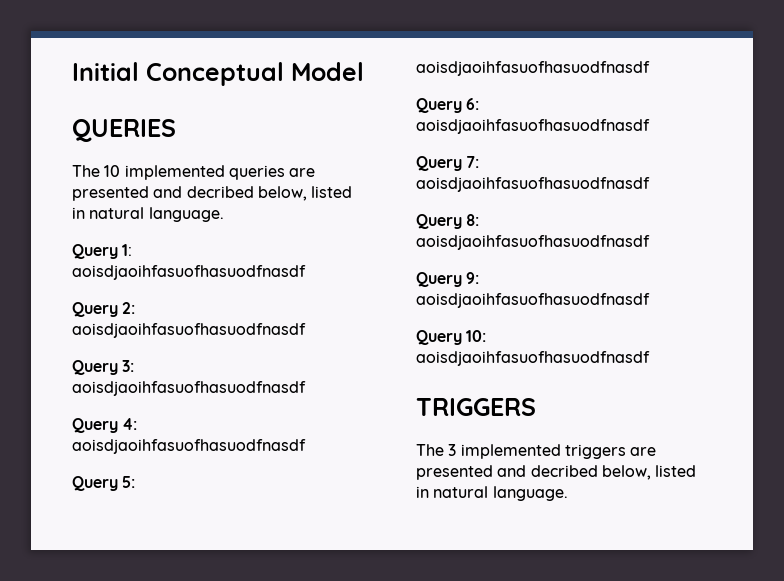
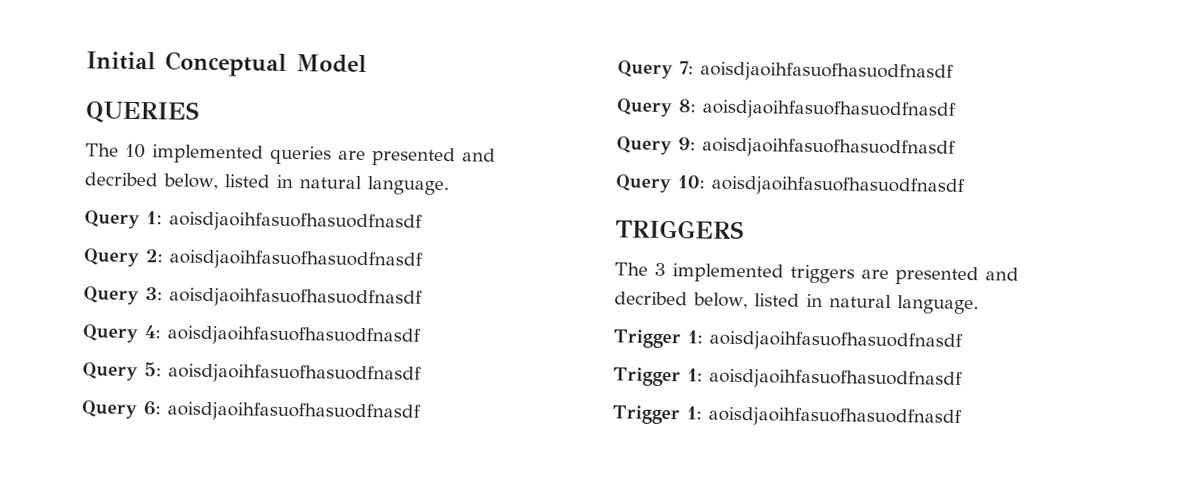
  The 3 implemented triggers are presented and decribed below, listed in natural language.
+ Trigger 1: aoisdjaoihfasuofhasuodfnasdf
+ Trigger 1: aoisdjaoihfasuofhasuodfnasdf
+ Trigger 1: aoisdjaoihfasuofhasuodfnasdf

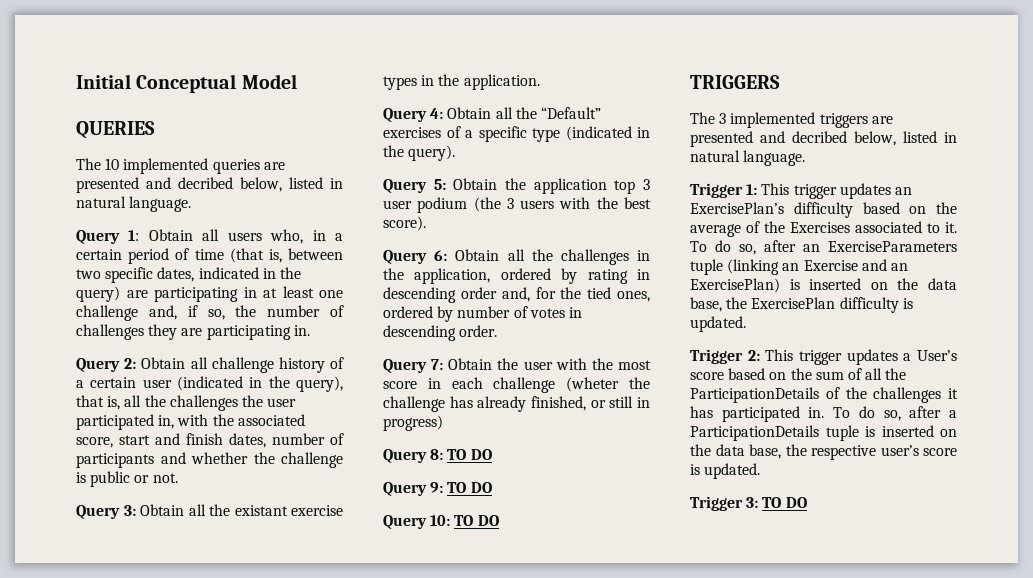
- Query 1: aoisdjaoihfasuofhasuodfnasdf
- Query 2: aoisdjaoihfasuofhasuodfnasdf
- Query 3: aoisdjaoihfasuofhasuodfnasdf
- Query 4: aoisdjaoihfasuofhasuodfnasdf
- Query 5: aoisdjaoihfasuofhasuodfnasdf
- Query 6: aoisdjaoihfasuofhasuodfnasdf
- Query 7: aoisdjaoihfasuofhasuodfnasdf
+ Query 1: Obtain all users who, in a certain period of time (that is, between two specific dates, indicated in the query) are participating in at least one challenge and, if so, the number of challenges they are participating in.
+ Query 2: Obtain all challenge history of a certain user (indicated in the query), that is, all the challenges the user participated in, with the associated score, start and finish dates, number of participants and whether the challenge is public or not.
+ Query 3: Obtain all the existant exercise types in the application.
+ Query 4: Obtain all the “Default” exercises of a specific type (indicated in the query).
+ Query 5: Obtain the application top 3 user podium (the 3 users with the best score).
+ Query 6: Obtain all the challenges in the application, ordered by rating in descending order and, for the tied ones, ordered by number of votes in descending order.
+ Query 7: Obtain the user with the most score in each challenge (wheter the challenge has already finished, or still in progress)
- Query 8: aoisdjaoihfasuofhasuodfnasdf
+ Query 8: TO DO
- Query 9: aoisdjaoihfasuofhasuodfnasdf
+ Query 9: TO DO
- Query 10: aoisdjaoihfasuofhasuodfnasdf
+ Query 10: TO DO
  The 3 implemented triggers are presented and decribed below, listed in natural language.
- Trigger 1: aoisdjaoihfasuofhasuodfnasdf
- Trigger 1: aoisdjaoihfasuofhasuodfnasdf
- Trigger 1: aoisdjaoihfasuofhasuodfnasdf
+ Trigger 1: This trigger updates an ExercisePlan’s difficulty based on the average of the Exercises associated to it. To do so, after an ExerciseParameters tuple (linking an Exercise and an ExercisePlan) is inserted on the data base, the ExercisePlan difficulty is updated.
+ Trigger 2: This trigger updates a User’s score based on the sum of all the ParticipationDetails of the challenges it has participated in. To do so, after a ParticipationDetails tuple is inserted on the data base, the respective user’s score is updated.
+ Trigger 3: TO DO

